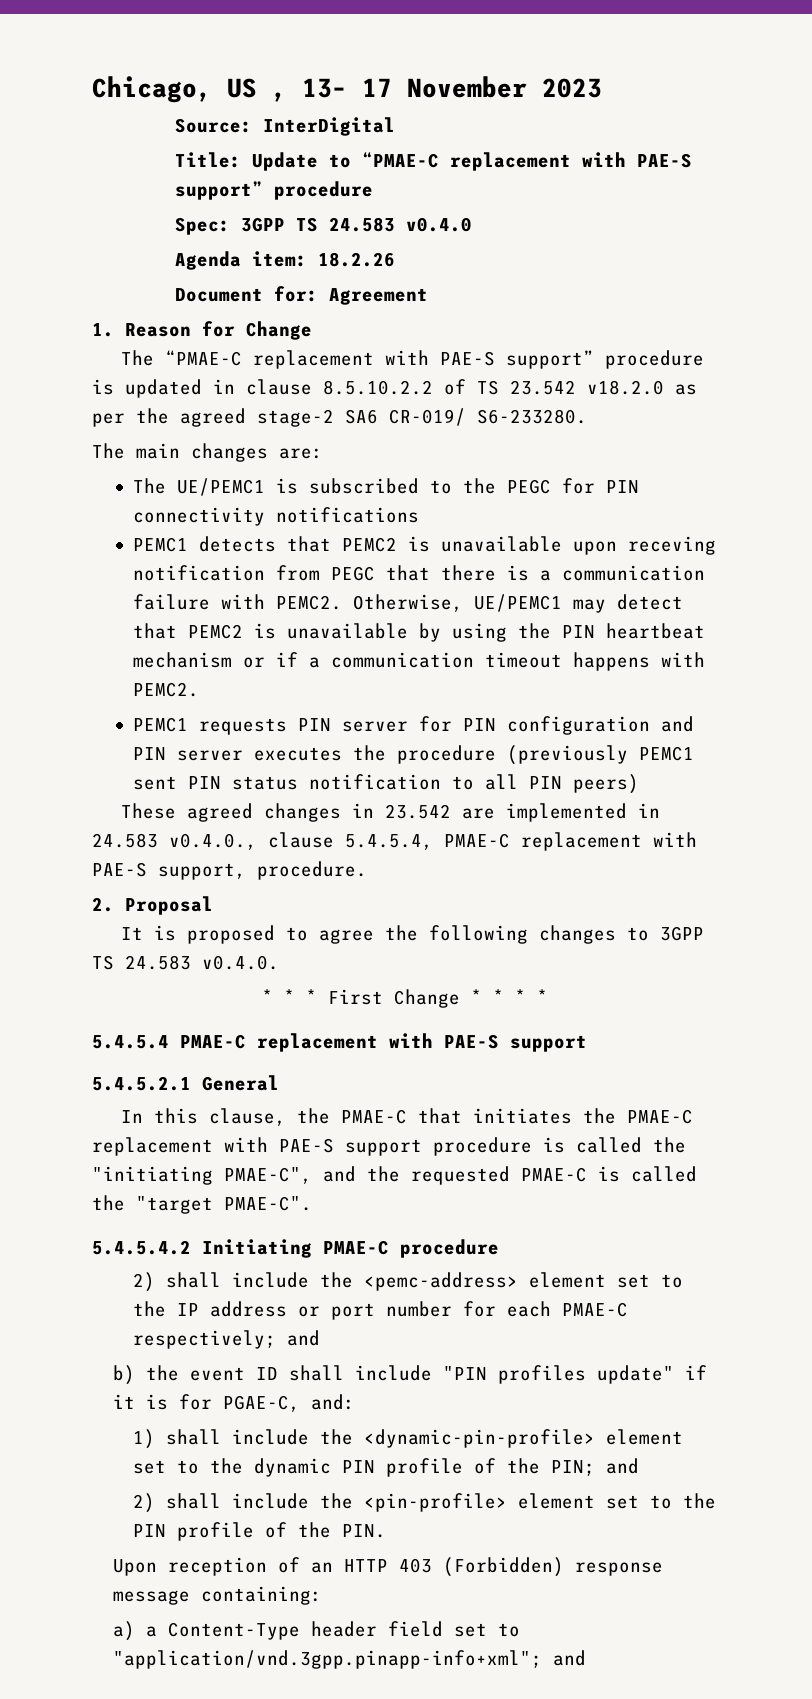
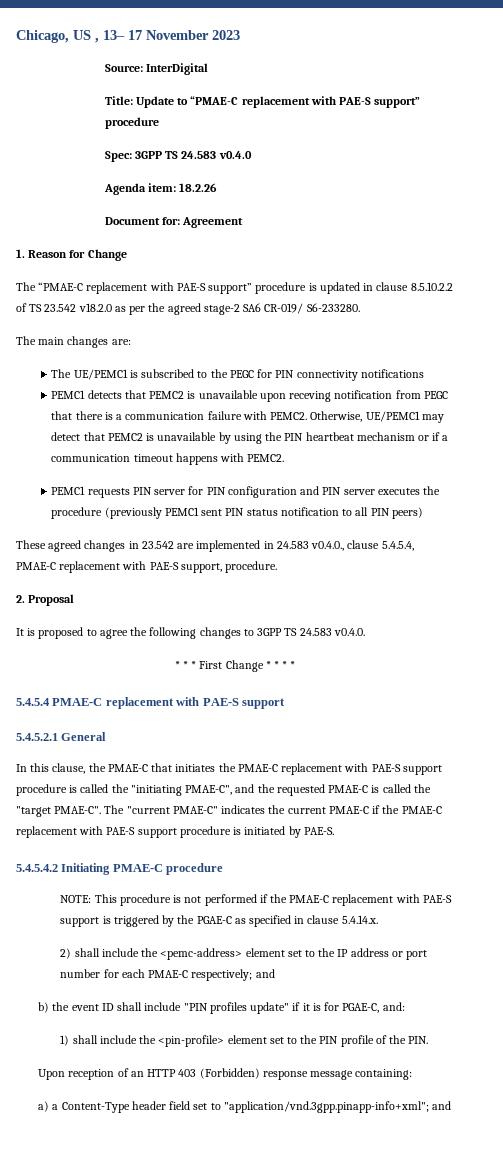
- In this clause, the PMAE-C that initiates the PMAE-C replacement with PAE-S support procedure is called the "initiating PMAE-C", and the requested PMAE-C is called the "target PMAE-C".
+ In this clause, the PMAE-C that initiates the PMAE-C replacement with PAE-S support procedure is called the "initiating PMAE-C", and the requested PMAE-C is called the "target PMAE-C". The "current PMAE-C" indicates the current PMAE-C if the PMAE-C replacement with PAE-S support procedure is initiated by PAE-S.
  5.4.5.4.2 Initiating PMAE-C procedure
+ NOTE: This procedure is not performed if the PMAE-C replacement with PAE-S support is triggered by the PGAE-C as specified in clause 5.4.14.x.
- 1) shall include the <dynamic-pin-profile> element set to the dynamic PIN profile of the PIN; and
- 2) shall include the <pin-profile> element set to the PIN profile of the PIN.
+ 1) shall include the <pin-profile> element set to the PIN profile of the PIN.

